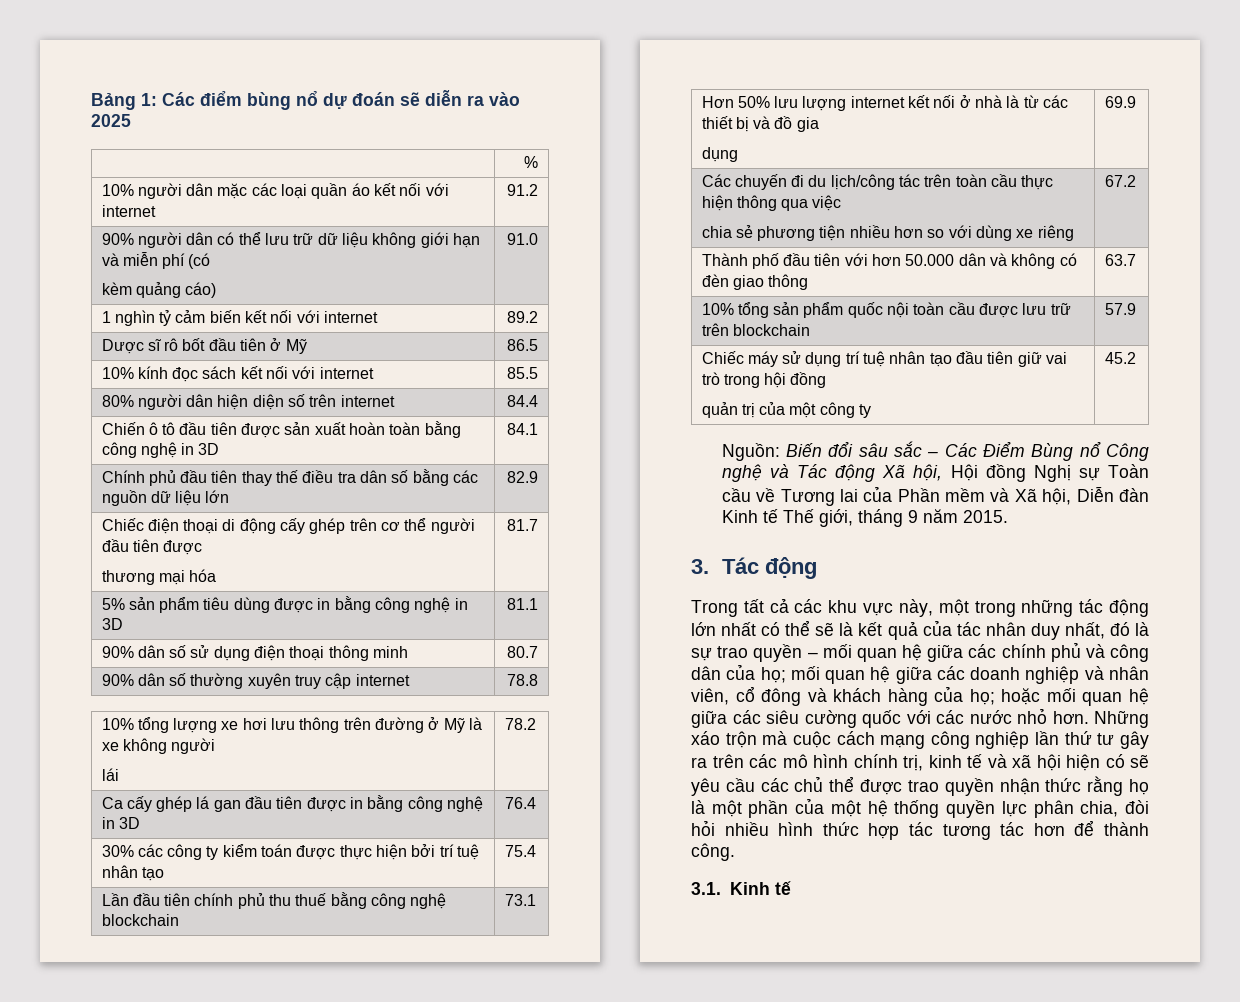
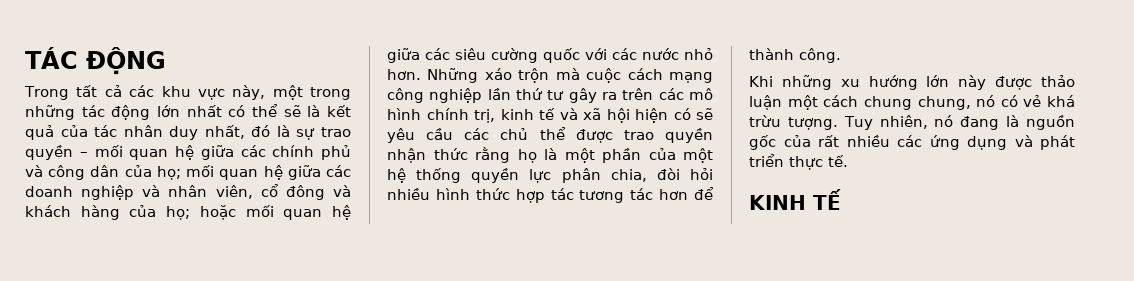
- Bảng 1: Các điểm bùng nổ dự đoán sẽ diễn ra vào 2025
- | %
- 10% người dân mặc các loại quần áo kết nối với internet | 91.2
- 90% người dân có thể lưu trữ dữ liệu không giới hạn và miễn phí (có
- kèm quảng cáo) | 91.0
- 1 nghìn tỷ cảm biến kết nối với internet | 89.2
- Dược sĩ rô bốt đầu tiên ở Mỹ | 86.5
- 10% kính đọc sách kết nối với internet | 85.5
- 80% người dân hiện diện số trên internet | 84.4
- Chiến ô tô đầu tiên được sản xuất hoàn toàn bằng công nghệ in 3D | 84.1
- Chính phủ đầu tiên thay thế điều tra dân số bằng các nguồn dữ liệu lớn | 82.9
- Chiếc điện thoại di động cấy ghép trên cơ thể người đầu tiên được
- thương mại hóa | 81.7
- 5% sản phẩm tiêu dùng được in bằng công nghệ in 3D | 81.1
- 90% dân số sử dụng điện thoại thông minh | 80.7
- 90% dân số thường xuyên truy cập internet | 78.8
- 10% tổng lượng xe hơi lưu thông trên đường ở Mỹ là xe không người
- lái | 78.2
- Ca cấy ghép lá gan đầu tiên được in bằng công nghệ in 3D | 76.4
- 30% các công ty kiểm toán được thực hiện bởi trí tuệ nhân tạo | 75.4
- Lần đầu tiên chính phủ thu thuế bằng công nghệ blockchain | 73.1
- Hơn 50% lưu lượng internet kết nối ở nhà là từ các thiết bị và đồ gia
- dụng | 69.9
- Các chuyến đi du lịch/công tác trên toàn cầu thực hiện thông qua việc
- chia sẻ phương tiện nhiều hơn so với dùng xe riêng | 67.2
- Thành phố đầu tiên với hơn 50.000 dân và không có đèn giao thông | 63.7
- 10% tổng sản phẩm quốc nội toàn cầu được lưu trữ trên blockchain | 57.9
- Chiếc máy sử dụng trí tuệ nhân tạo đầu tiên giữ vai trò trong hội đồng
- quản trị của một công ty | 45.2
- Nguồn: Biến đổi sâu sắc – Các Điểm Bùng nổ Công nghệ và Tác động Xã hội, Hội đồng Nghị sự Toàn cầu về Tương lai của Phần mềm và Xã hội, Diễn đàn Kinh tế Thế giới, tháng 9 năm 2015.
- 3. Tác động
+ TÁC ĐỘNG
- 3.1. Kinh tế
+ Khi những xu hướng lớn này được thảo luận một cách chung chung, nó có vẻ khá trừu tượng. Tuy nhiên, nó đang là nguồn gốc của rất nhiều các ứng dụng và phát triển thực tế.
+ KINH TẾ

